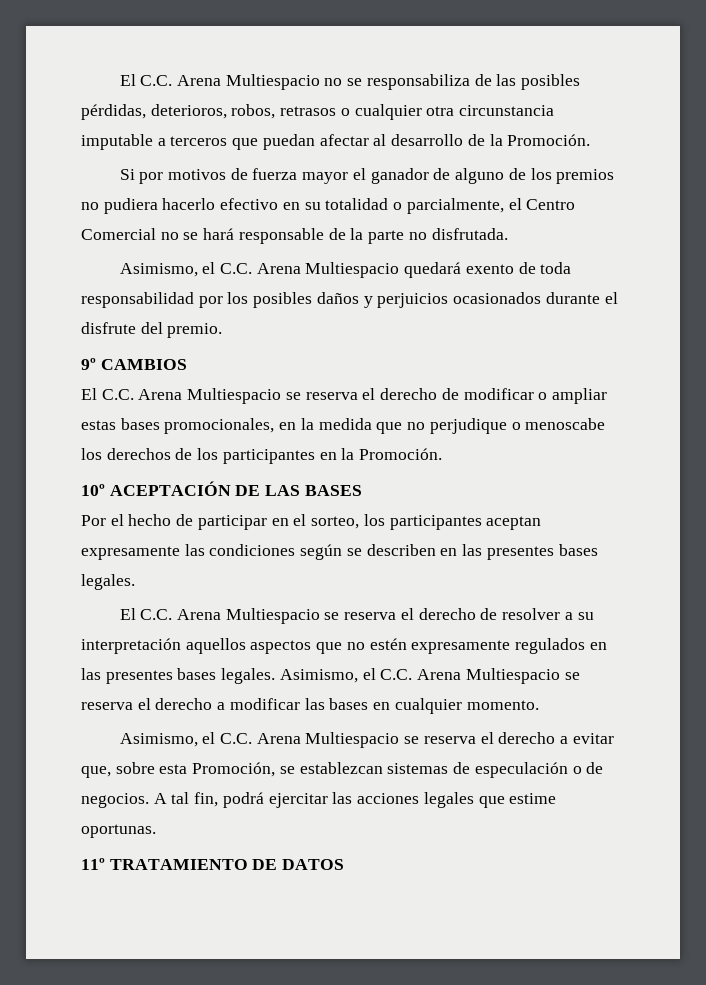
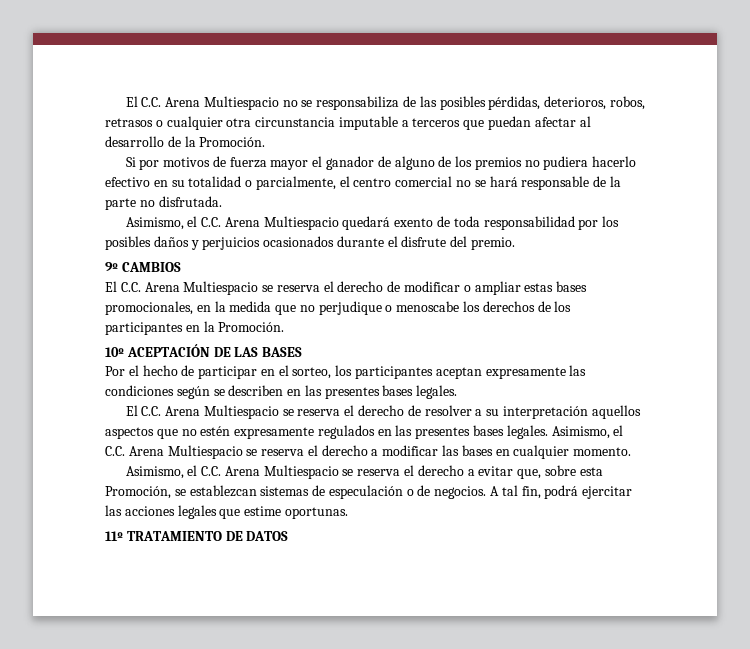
- Si por motivos de fuerza mayor el ganador de alguno de los premios no pudiera hacerlo efectivo en su totalidad o parcialmente, el Centro Comercial no se hará responsable de la parte no disfrutada.
+ Si por motivos de fuerza mayor el ganador de alguno de los premios no pudiera hacerlo efectivo en su totalidad o parcialmente, el centro comercial no se hará responsable de la parte no disfrutada.

